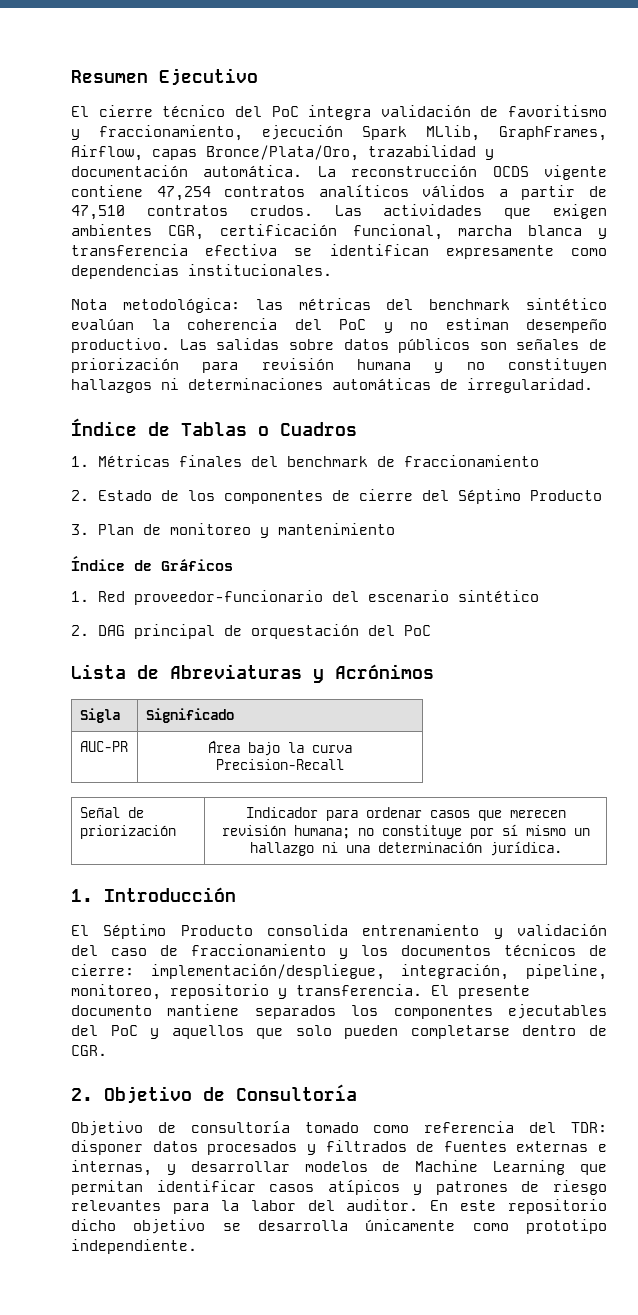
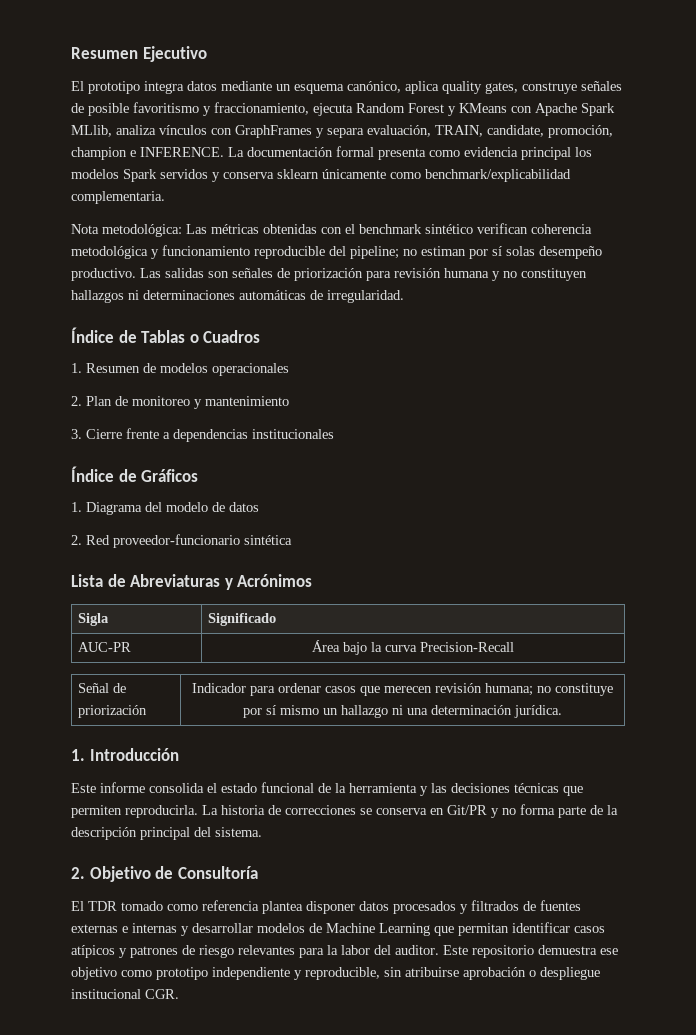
- El cierre técnico del PoC integra validación de favoritismo y fraccionamiento, ejecución Spark MLlib, GraphFrames, Airflow, capas Bronce/Plata/Oro, trazabilidad y documentación automática. La reconstrucción OCDS vigente contiene 47,254 contratos analíticos válidos a partir de 47,510 contratos crudos. Las actividades que exigen ambientes CGR, certificación funcional, marcha blanca y transferencia efectiva se identifican expresamente como dependencias institucionales.
- Nota metodológica: las métricas del benchmark sintético evalúan la coherencia del PoC y no estiman desempeño productivo.
+ El prototipo integra datos mediante un esquema canónico, aplica quality gates, construye señales de posible favoritismo y fraccionamiento, ejecuta Random Forest y KMeans con Apache Spark MLlib, analiza vínculos con GraphFrames y separa evaluación, TRAIN, candidate, promoción, champion e INFERENCE. La documentación formal presenta como evidencia principal los modelos Spark servidos y conserva sklearn únicamente como benchmark/explicabilidad complementaria.
+ Nota metodológica: Las métricas obtenidas con el benchmark sintético verifican coherencia metodológica y funcionamiento reproducible del pipeline; no estiman por sí solas desempeño productivo.
- Las salidas sobre datos públicos son señales de priorización para revisión humana y no constituyen hallazgos ni determinaciones automáticas de irregularidad.
+ Las salidas son señales de priorización para revisión humana y no constituyen hallazgos ni determinaciones automáticas de irregularidad.
- 1. Métricas finales del benchmark de fraccionamiento
- 2. Estado de los componentes de cierre del Séptimo Producto
- 3. Plan de monitoreo y mantenimiento
+ 1. Resumen de modelos operacionales
+ 2. Plan de monitoreo y mantenimiento
+ 3. Cierre frente a dependencias institucionales
  Índice de Gráficos
- 1. Red proveedor-funcionario del escenario sintético
- 2. DAG principal de orquestación del PoC
+ 1. Diagrama del modelo de datos
+ 2. Red proveedor-funcionario sintética
- El Séptimo Producto consolida entrenamiento y validación del caso de fraccionamiento y los documentos técnicos de cierre: implementación/despliegue, integración, pipeline, monitoreo, repositorio y transferencia. El presente documento mantiene separados los componentes ejecutables del PoC y aquellos que solo pueden completarse dentro de CGR.
+ Este informe consolida el estado funcional de la herramienta y las decisiones técnicas que permiten reproducirla. La historia de correcciones se conserva en Git/PR y no forma parte de la descripción principal del sistema.
- Objetivo de consultoría tomado como referencia del TDR: disponer datos procesados y filtrados de fuentes externas e internas, y desarrollar modelos de Machine Learning que permitan identificar casos atípicos y patrones de riesgo relevantes para la labor del auditor.
+ El TDR tomado como referencia plantea disponer datos procesados y filtrados de fuentes externas e internas y desarrollar modelos de Machine Learning que permitan identificar casos atípicos y patrones de riesgo relevantes para la labor del auditor.
- En este repositorio dicho objetivo se desarrolla únicamente como prototipo independiente.
+ Este repositorio demuestra ese objetivo como prototipo independiente y reproducible, sin atribuirse aprobación o despliegue institucional CGR.

